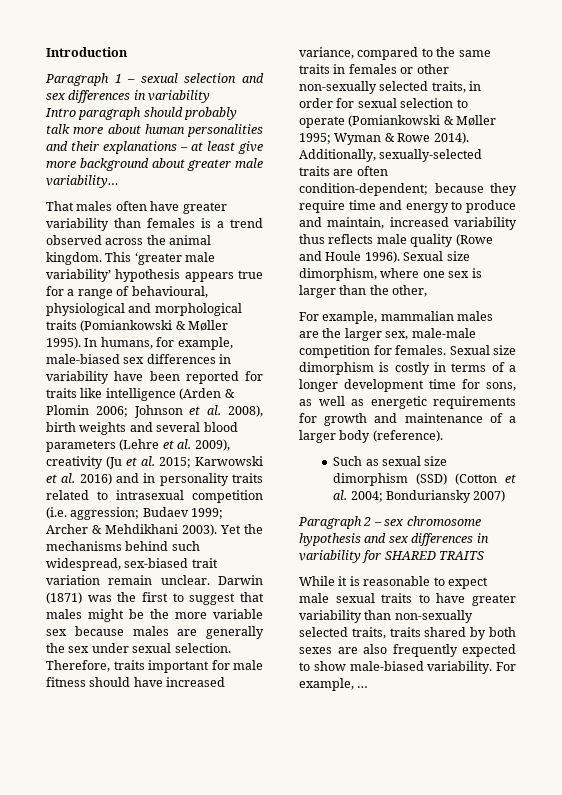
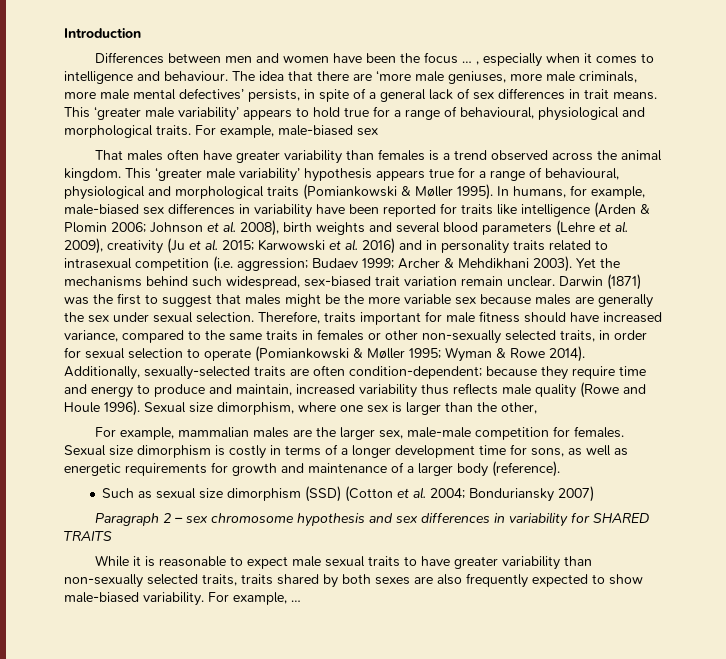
- Paragraph 1 – sexual selection and sex differences in variability
- Intro paragraph should probably talk more about human personalities and their explanations – at least give more background about greater male variability…
+ Differences between men and women have been the focus … , especially when it comes to intelligence and behaviour. The idea that there are ‘more male geniuses, more male criminals, more male mental defectives’ persists, in spite of a general lack of sex differences in trait means. This ‘greater male variability’ appears to hold true for a range of behavioural, physiological and morphological traits. For example, male-biased sex

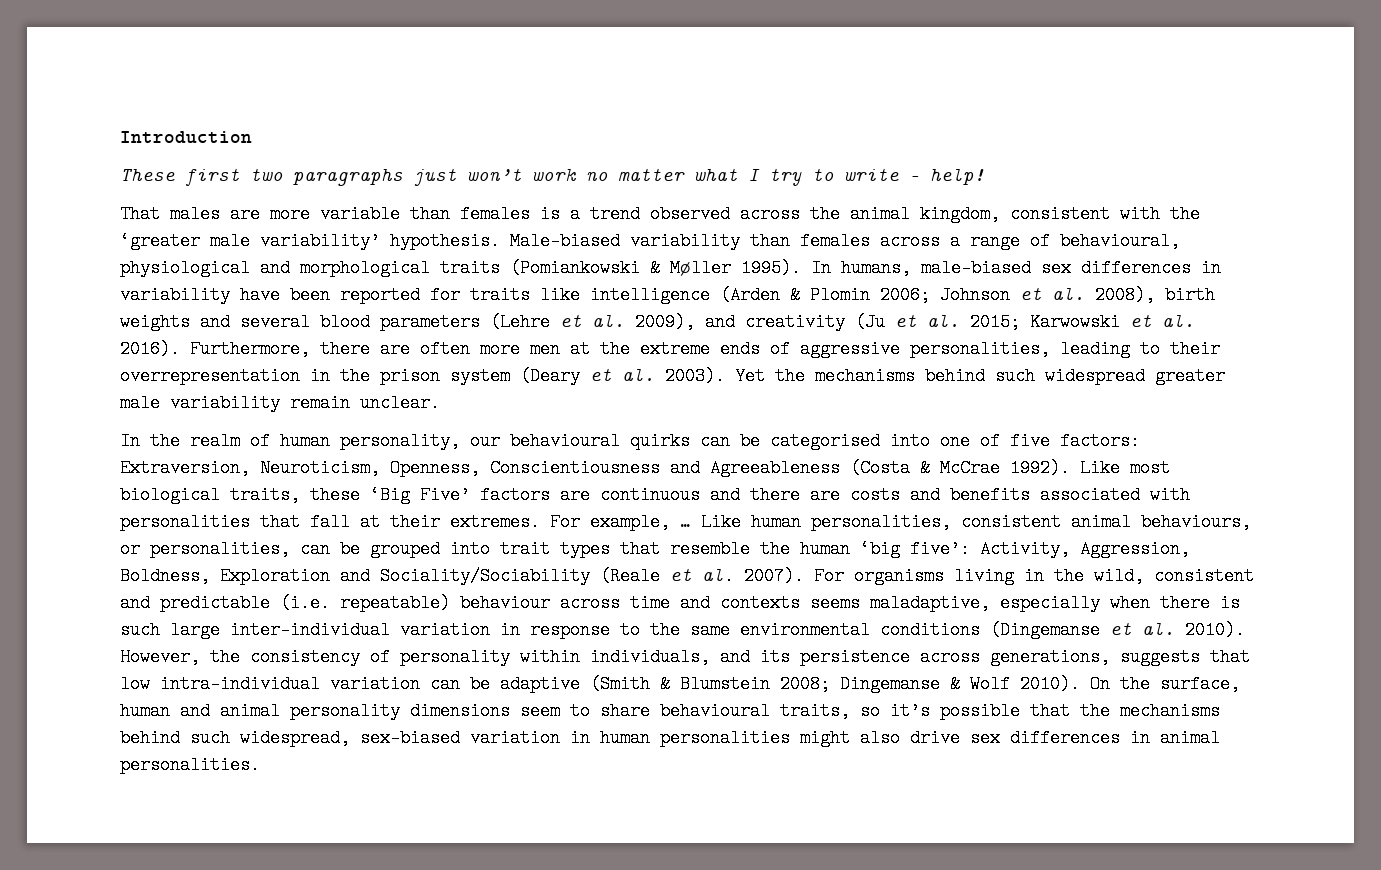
- Differences between men and women have been the focus … , especially when it comes to intelligence and behaviour. The idea that there are ‘more male geniuses, more male criminals, more male mental defectives’ persists, in spite of a general lack of sex differences in trait means. This ‘greater male variability’ appears to hold true for a range of behavioural, physiological and morphological traits. For example, male-biased sex
- That males often have greater variability than females is a trend observed across the animal kingdom. This ‘greater male variability’ hypothesis appears true for a range of behavioural, physiological and morphological traits (Pomiankowski & Møller 1995).
+ These first two paragraphs just won’t work no matter what I try to write – help!
+ That males are more variable than females is a trend observed across the animal kingdom, consistent with the ‘greater male variability’ hypothesis. Male-biased variability than females across a range of behavioural, physiological and morphological traits (Pomiankowski & Møller 1995).
- In humans, for example, male-biased sex differences in variability have been reported for traits like intelligence (Arden & Plomin 2006; Johnson et al. 2008), birth weights and several blood parameters (Lehre et al. 2009), creativity (Ju et al. 2015; Karwowski et al. 2016) and in personality traits related to intrasexual competition (i.e. aggression; Budaev 1999; Archer & Mehdikhani 2003).
+ In humans, male-biased sex differences in variability have been reported for traits like intelligence (Arden & Plomin 2006; Johnson et al. 2008), birth weights and several blood parameters (Lehre et al. 2009), and creativity (Ju et al. 2015; Karwowski et al. 2016). Furthermore, there are often more men at the extreme ends of aggressive personalities, leading to their overrepresentation in the prison system (Deary et al. 2003).
- Yet the mechanisms behind such widespread, sex-biased trait variation remain unclear. Darwin (1871) was the first to suggest that males might be the more variable sex because males are generally the sex under sexual selection. Therefore, traits important for male fitness should have increased variance, compared to the same traits in females or other non-sexually selected traits, in order for sexual selection to operate (Pomiankowski & Møller 1995; Wyman & Rowe 2014). Additionally, sexually-selected traits are often condition-dependent; because they require time and energy to produce and maintain, increased variability thus reflects male quality (Rowe and Houle 1996). Sexual size dimorphism, where one sex is larger than the other,
- For example, mammalian males are the larger sex, male-male competition for females. Sexual size dimorphism is costly in terms of a longer development time for sons, as well as energetic requirements for growth and maintenance of a larger body (reference).
- Such as sexual size dimorphism (SSD) (Cotton et al. 2004; Bonduriansky 2007)
- Paragraph 2 – sex chromosome hypothesis and sex differences in variability for SHARED TRAITS
- While it is reasonable to expect male sexual traits to have greater variability than non-sexually selected traits, traits shared by both sexes are also frequently expected to show male-biased variability. For example, …
+ Yet the mechanisms behind such widespread greater male variability remain unclear.
+ In the realm of human personality, our behavioural quirks can be categorised into one of five factors: Extraversion, Neuroticism, Openness, Conscientiousness and Agreeableness (Costa & McCrae 1992). Like most biological traits, these ‘Big Five’ factors are continuous and there are costs and benefits associated with personalities that fall at their extremes. For example, … Like human personalities, consistent animal behaviours, or personalities, can be grouped into trait types that resemble the human ‘big five’: Activity, Aggression, Boldness, Exploration and Sociality/Sociability (Reale et al. 2007). For organisms living in the wild, consistent and predictable (i.e. repeatable) behaviour across time and contexts seems maladaptive, especially when there is such large inter-individual variation in response to the same environmental conditions (Dingemanse et al. 2010). However, the consistency of personality within individuals, and its persistence across generations, suggests that low intra-individual variation can be adaptive (Smith & Blumstein 2008; Dingemanse & Wolf 2010). On the surface, human and animal personality dimensions seem to share behavioural traits, so it’s possible that the mechanisms behind such widespread, sex-biased variation in human personalities might also drive sex differences in animal personalities.

